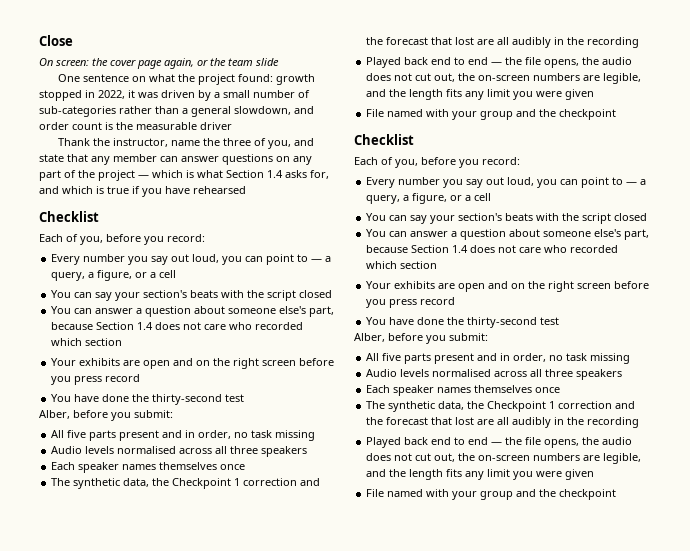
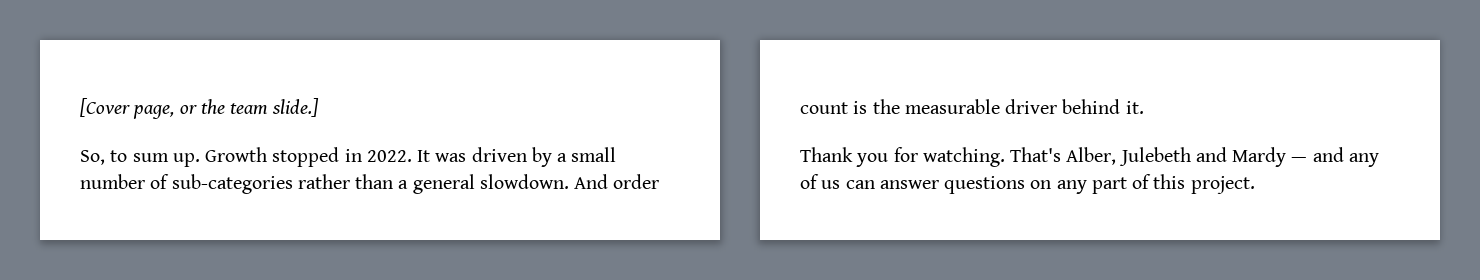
- Close
- On screen: the cover page again, or the team slide
- One sentence on what the project found: growth stopped in 2022, it was driven by a small number of sub-categories rather than a general slowdown, and order count is the measurable driver
+ [Cover page, or the team slide.]
+ So, to sum up. Growth stopped in 2022. It was driven by a small number of sub-categories rather than a general slowdown. And order count is the measurable driver behind it.
- Thank the instructor, name the three of you, and state that any member can answer questions on any part of the project — which is what Section 1.4 asks for, and which is true if you have rehearsed
- Checklist
- Each of you, before you record:
- Every number you say out loud, you can point to — a query, a figure, or a cell
- You can say your section's beats with the script closed
- You can answer a question about someone else's part, because Section 1.4 does not care who recorded which section
- Your exhibits are open and on the right screen before you press record
- You have done the thirty-second test
- Alber, before you submit:
- All five parts present and in order, no task missing
- Audio levels normalised across all three speakers
- Each speaker names themselves once
- The synthetic data, the Checkpoint 1 correction and the forecast that lost are all audibly in the recording
- Played back end to end — the file opens, the audio does not cut out, the on-screen numbers are legible, and the length fits any limit you were given
- File named with your group and the checkpoint
- Checklist
- Each of you, before you record:
- Every number you say out loud, you can point to — a query, a figure, or a cell
- You can say your section's beats with the script closed
- You can answer a question about someone else's part, because Section 1.4 does not care who recorded which section
- Your exhibits are open and on the right screen before you press record
- You have done the thirty-second test
- Alber, before you submit:
- All five parts present and in order, no task missing
- Audio levels normalised across all three speakers
- Each speaker names themselves once
- The synthetic data, the Checkpoint 1 correction and the forecast that lost are all audibly in the recording
- Played back end to end — the file opens, the audio does not cut out, the on-screen numbers are legible, and the length fits any limit you were given
- File named with your group and the checkpoint
+ Thank you for watching. That's Alber, Julebeth and Mardy — and any of us can answer questions on any part of this project.

